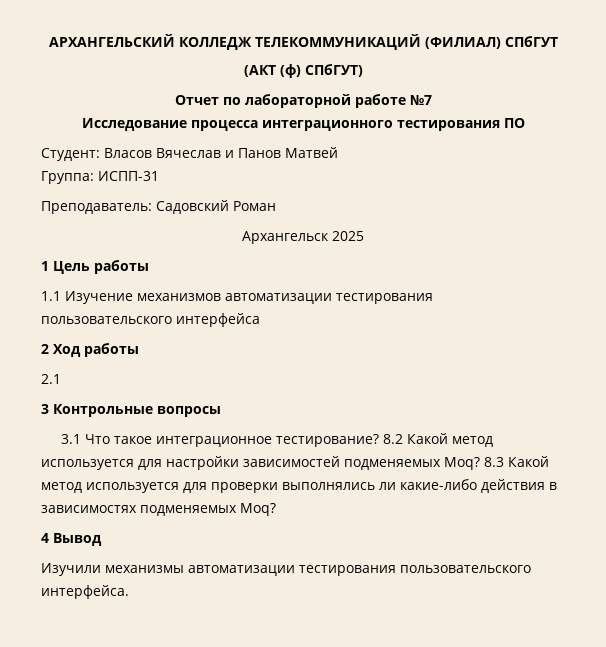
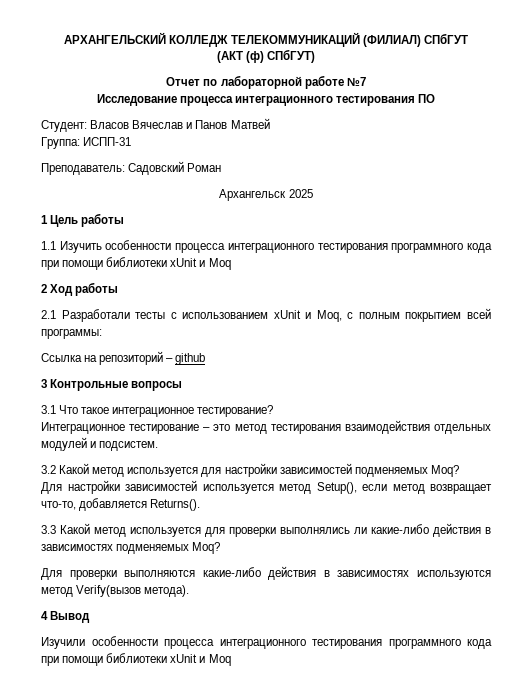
- 1.1 Изучение механизмов автоматизации тестирования пользовательского интерфейса
+ 1.1 Изучить особенности процесса интеграционного тестирования программного кода при помощи библиотеки xUnit и Moq
  2 Ход работы
- 2.1
+ 2.1 Разработали тесты с использованием xUnit и Moq, с полным покрытием всей программы:
+ Ссылка на репозиторий – github
- 3.1 Что такое интеграционное тестирование? 8.2 Какой метод используется для настройки зависимостей подменяемых Moq? 8.3 Какой метод используется для проверки выполнялись ли какие-либо действия в зависимостях подменяемых Moq?
+ 3.1 Что такое интеграционное тестирование?
+ Интеграционное тестирование – это метод тестирования взаимодействия отдельных модулей и подсистем.
+ 3.2 Какой метод используется для настройки зависимостей подменяемых Moq?
+ Для настройки зависимостей используется метод Setup(), если метод возвращает что-то, добавляется Returns().
+ 3.3 Какой метод используется для проверки выполнялись ли какие-либо действия в зависимостях подменяемых Moq?
+ Для проверки выполняются какие-либо действия в зависимостях используются метод Verify(вызов метода).
  4 Вывод
- Изучили механизмы автоматизации тестирования пользовательского интерфейса.
+ Изучили особенности процесса интеграционного тестирования программного кода при помощи библиотеки xUnit и Moq

